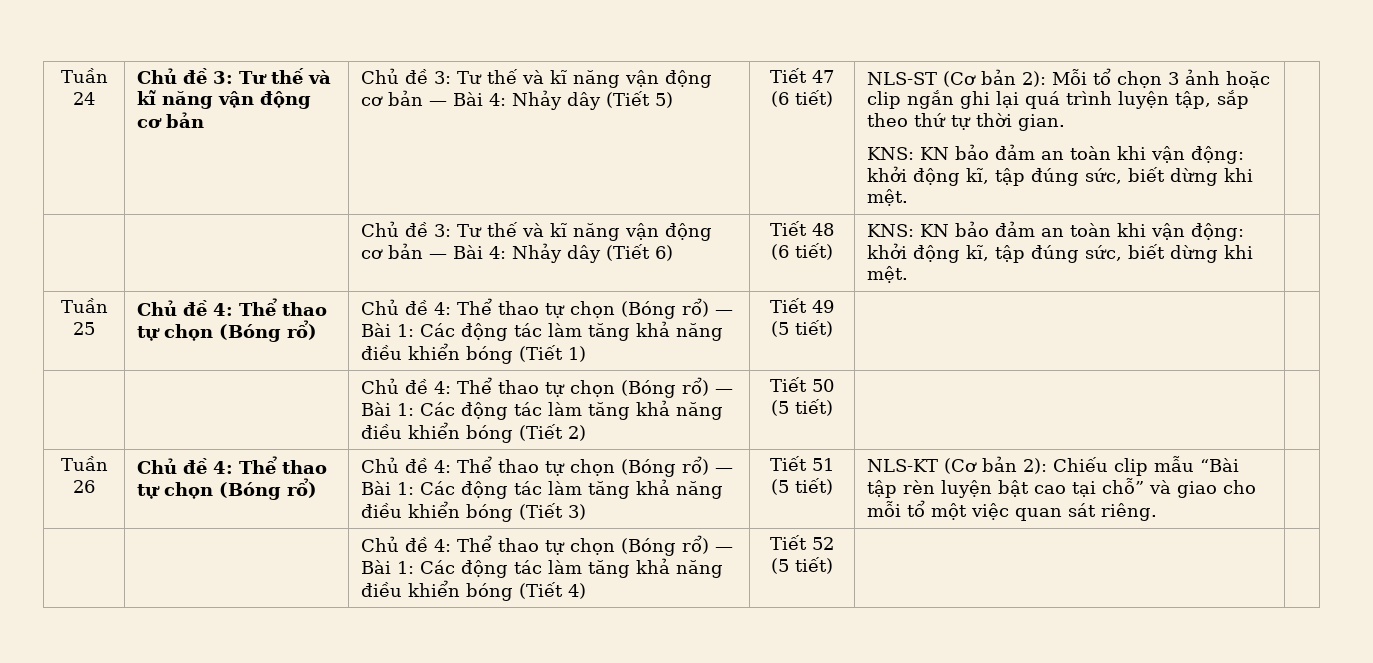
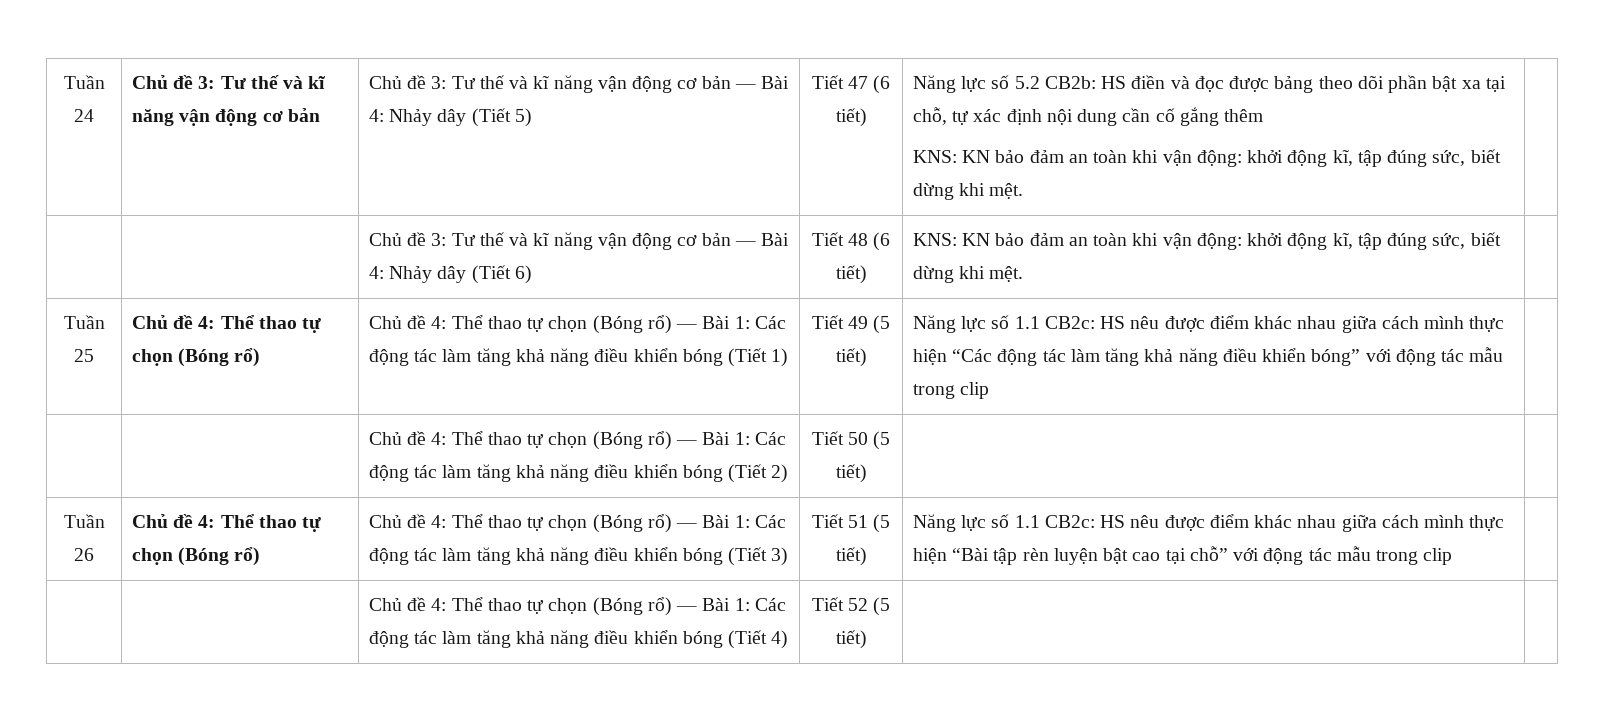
- NLS-ST (Cơ bản 2): Mỗi tổ chọn 3 ảnh hoặc clip ngắn ghi lại quá trình luyện tập, sắp theo thứ tự thời gian.
+ Năng lực số 5.2 CB2b: HS điền và đọc được bảng theo dõi phần bật xa tại chỗ, tự xác định nội dung cần cố gắng thêm
+ Năng lực số 1.1 CB2c: HS nêu được điểm khác nhau giữa cách mình thực hiện “Các động tác làm tăng khả năng điều khiển bóng” với động tác mẫu trong clip
- NLS-KT (Cơ bản 2): Chiếu clip mẫu “Bài tập rèn luyện bật cao tại chỗ” và giao cho mỗi tổ một việc quan sát riêng.
+ Năng lực số 1.1 CB2c: HS nêu được điểm khác nhau giữa cách mình thực hiện “Bài tập rèn luyện bật cao tại chỗ” với động tác mẫu trong clip

